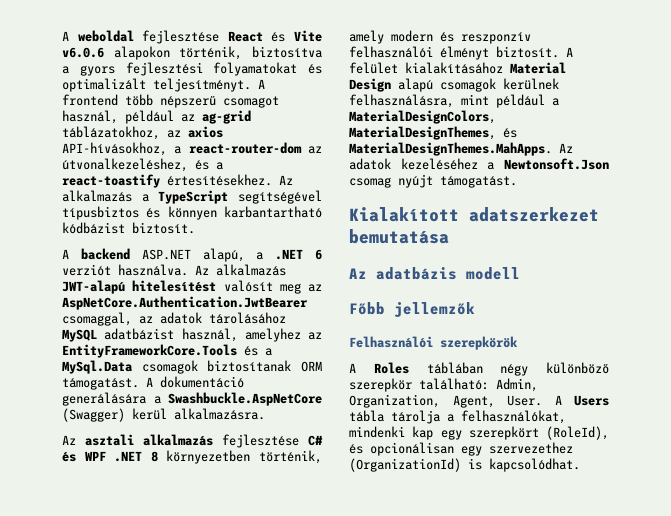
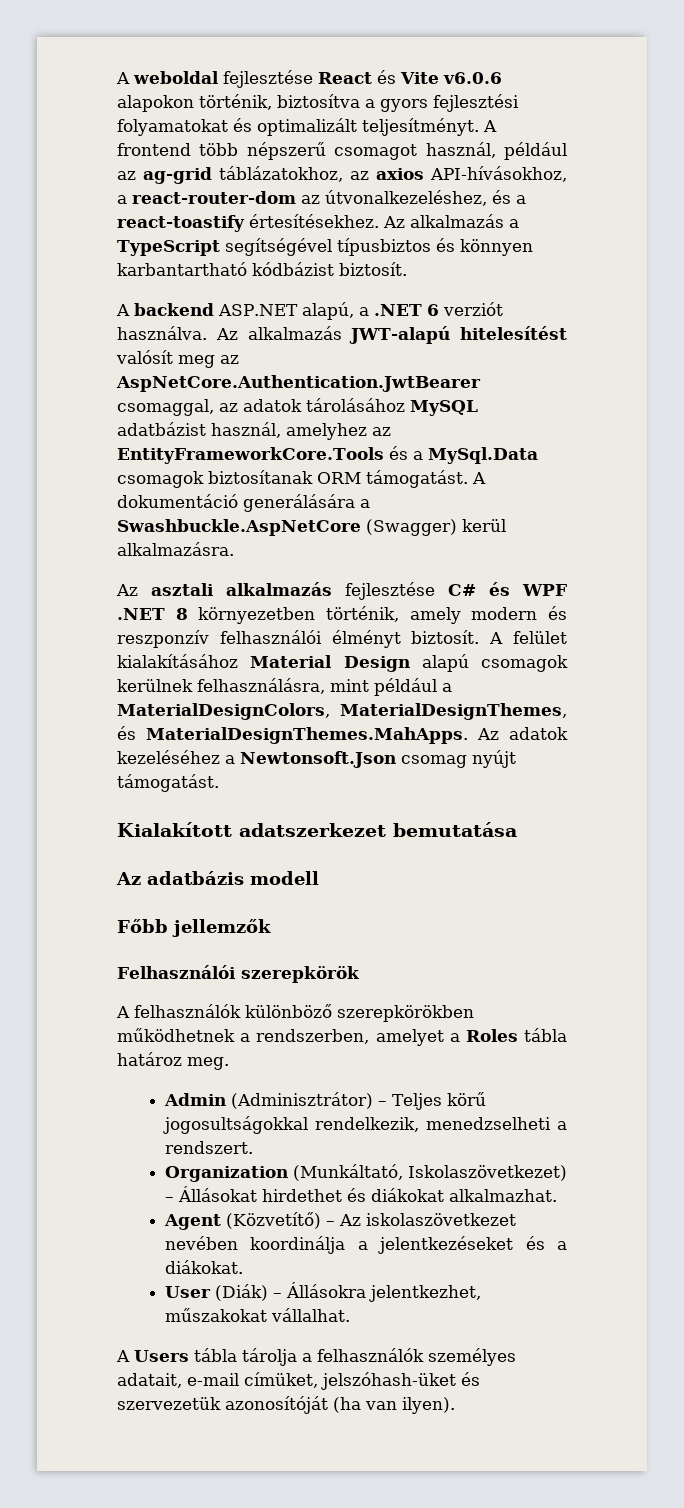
- A Roles táblában négy különböző szerepkör található: Admin, Organization, Agent, User. A Users tábla tárolja a felhasználókat, mindenki kap egy szerepkört (RoleId), és opcionálisan egy szervezethez (OrganizationId) is kapcsolódhat.
+ A felhasználók különböző szerepkörökben működhetnek a rendszerben, amelyet a Roles tábla határoz meg.
+ Admin (Adminisztrátor) – Teljes körű jogosultságokkal rendelkezik, menedzselheti a rendszert.
+ Organization (Munkáltató, Iskolaszövetkezet) – Állásokat hirdethet és diákokat alkalmazhat.
+ Agent (Közvetítő) – Az iskolaszövetkezet nevében koordinálja a jelentkezéseket és a diákokat.
+ User (Diák) – Állásokra jelentkezhet, műszakokat vállalhat.
+ A Users tábla tárolja a felhasználók személyes adatait, e-mail címüket, jelszóhash-üket és szervezetük azonosítóját (ha van ilyen).

